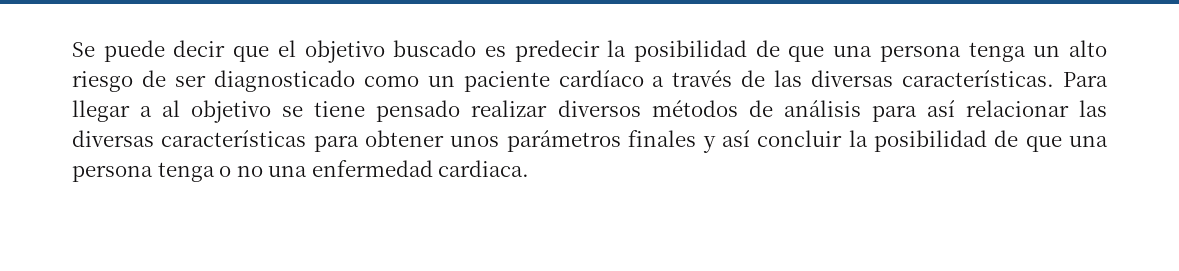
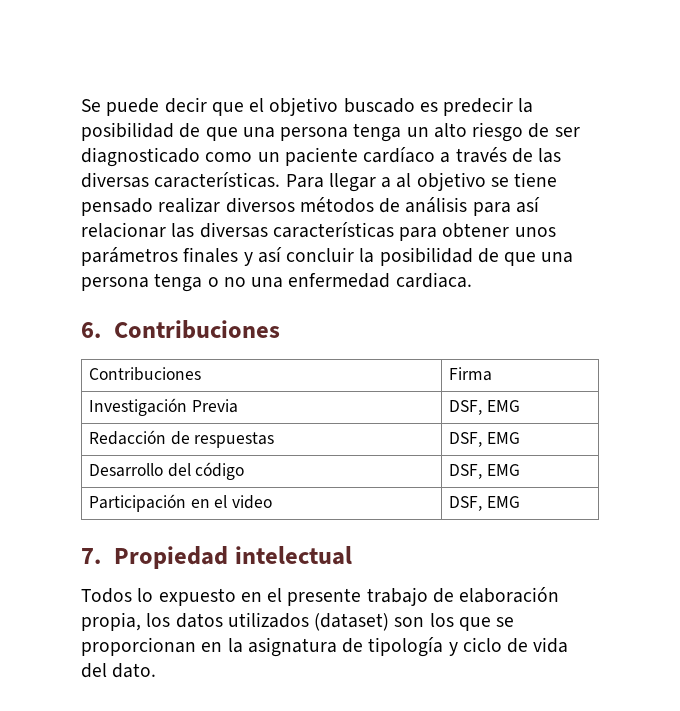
+ 6. Contribuciones
+ Contribuciones | Firma
+ Investigación Previa | DSF, EMG
+ Redacción de respuestas | DSF, EMG
+ Desarrollo del código | DSF, EMG
+ Participación en el video | DSF, EMG
+ 7. Propiedad intelectual
+ Todos lo expuesto en el presente trabajo de elaboración propia, los datos utilizados (dataset) son los que se proporcionan en la asignatura de tipología y ciclo de vida del dato.

